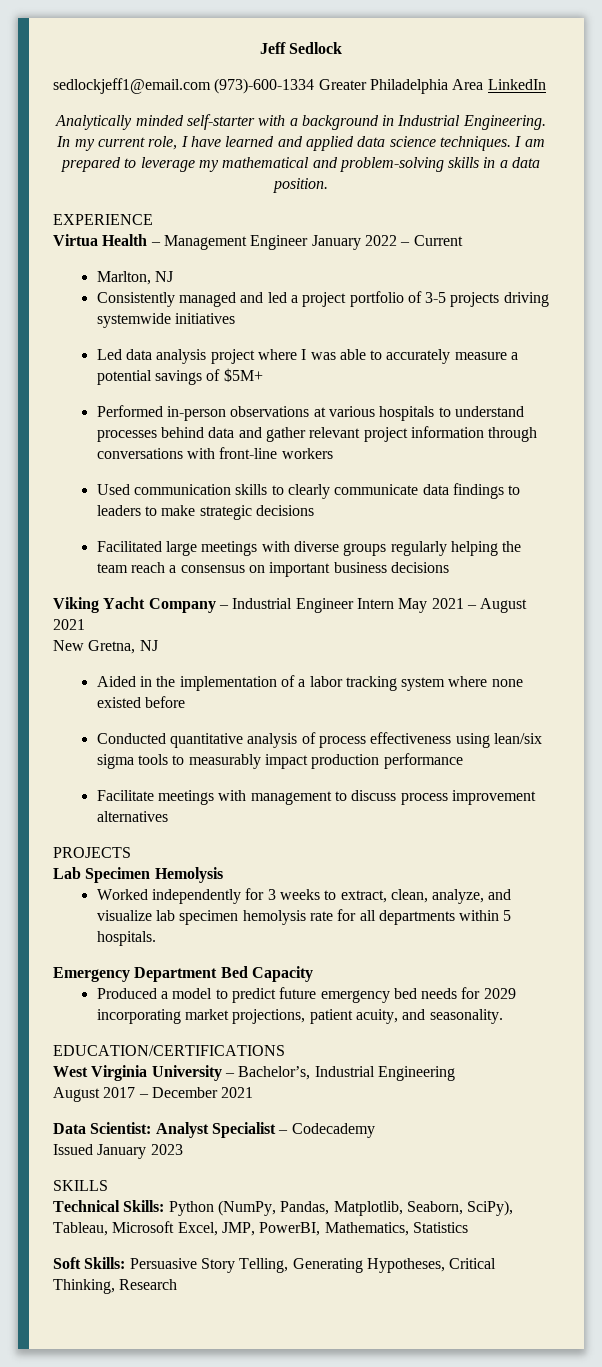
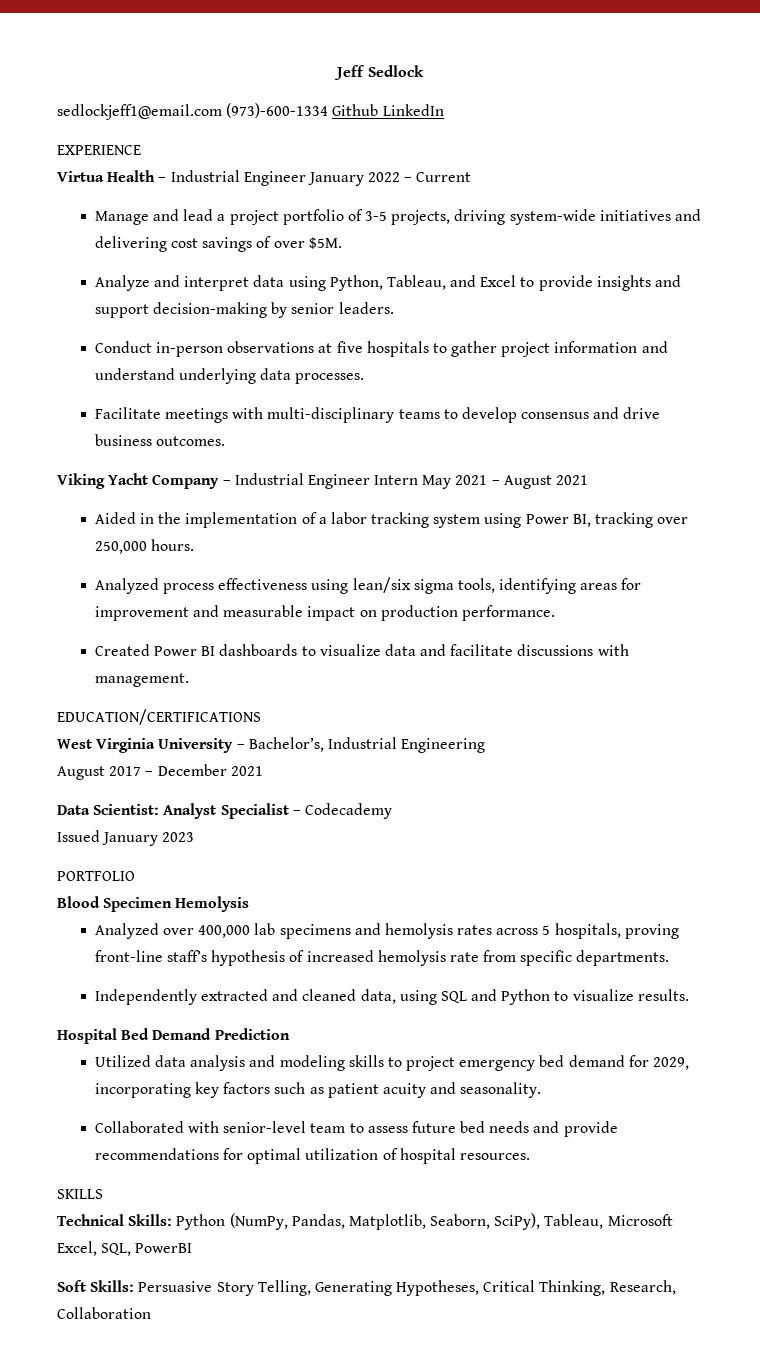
- sedlockjeff1@email.com (973)-600-1334 Greater Philadelphia Area LinkedIn
- Analytically minded self-starter with a background in Industrial Engineering. In my current role, I have learned and applied data science techniques. I am prepared to leverage my mathematical and problem-solving skills in a data position.
+ sedlockjeff1@email.com (973)-600-1334 Github LinkedIn
- Virtua Health – Management Engineer January 2022 – Current
+ Virtua Health – Industrial Engineer January 2022 – Current
- Marlton, NJ
- Consistently managed and led a project portfolio of 3-5 projects driving systemwide initiatives
- Led data analysis project where I was able to accurately measure a potential savings of $5M+
- Performed in-person observations at various hospitals to understand processes behind data and gather relevant project information through conversations with front-line workers
- Used communication skills to clearly communicate data findings to leaders to make strategic decisions
- Facilitated large meetings with diverse groups regularly helping the team reach a consensus on important business decisions
+ Manage and lead a project portfolio of 3-5 projects, driving system-wide initiatives and delivering cost savings of over $5M.
+ Analyze and interpret data using Python, Tableau, and Excel to provide insights and support decision-making by senior leaders.
+ Conduct in-person observations at five hospitals to gather project information and understand underlying data processes.
+ Facilitate meetings with multi-disciplinary teams to develop consensus and drive business outcomes.
- New Gretna, NJ
- Aided in the implementation of a labor tracking system where none existed before
- Conducted quantitative analysis of process effectiveness using lean/six sigma tools to measurably impact production performance
- Facilitate meetings with management to discuss process improvement alternatives
- PROJECTS
- Lab Specimen Hemolysis
- Worked independently for 3 weeks to extract, clean, analyze, and visualize lab specimen hemolysis rate for all departments within 5 hospitals.
- Emergency Department Bed Capacity
- Produced a model to predict future emergency bed needs for 2029 incorporating market projections, patient acuity, and seasonality.
+ Aided in the implementation of a labor tracking system using Power BI, tracking over 250,000 hours.
+ Analyzed process effectiveness using lean/six sigma tools, identifying areas for improvement and measurable impact on production performance.
+ Created Power BI dashboards to visualize data and facilitate discussions with management.
+ PORTFOLIO
+ Blood Specimen Hemolysis
+ Analyzed over 400,000 lab specimens and hemolysis rates across 5 hospitals, proving front-line staff’s hypothesis of increased hemolysis rate from specific departments.
+ Independently extracted and cleaned data, using SQL and Python to visualize results.
+ Hospital Bed Demand Prediction
+ Utilized data analysis and modeling skills to project emergency bed demand for 2029, incorporating key factors such as patient acuity and seasonality.
+ Collaborated with senior-level team to assess future bed needs and provide recommendations for optimal utilization of hospital resources.
- Technical Skills: Python (NumPy, Pandas, Matplotlib, Seaborn, SciPy), Tableau, Microsoft Excel, JMP, PowerBI, Mathematics, Statistics
+ Technical Skills: Python (NumPy, Pandas, Matplotlib, Seaborn, SciPy), Tableau, Microsoft Excel, SQL, PowerBI
- Soft Skills: Persuasive Story Telling, Generating Hypotheses, Critical Thinking, Research
+ Soft Skills: Persuasive Story Telling, Generating Hypotheses, Critical Thinking, Research, Collaboration

